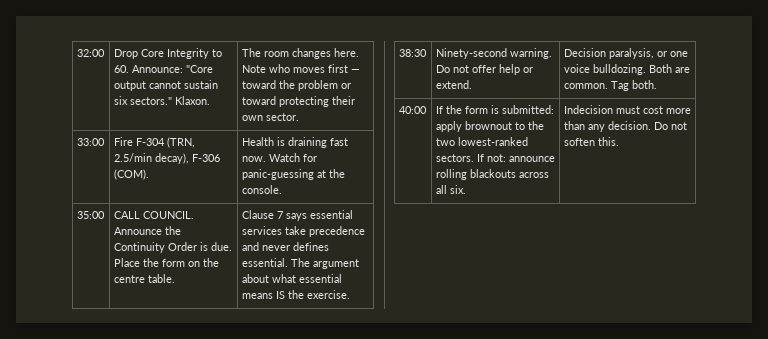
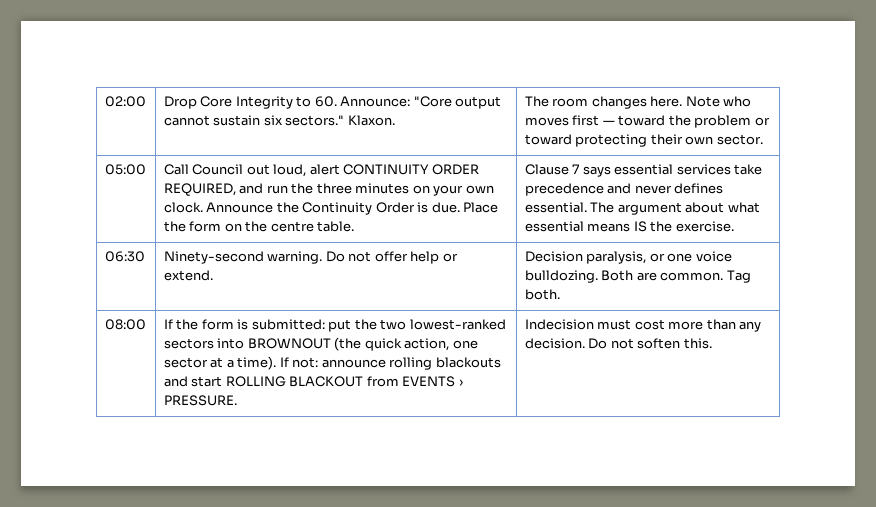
- 32:00 | Drop Core Integrity to 60. Announce: "Core output cannot sustain six sectors." Klaxon. | The room changes here. Note who moves first — toward the problem or toward protecting their own sector.
+ 02:00 | Drop Core Integrity to 60. Announce: "Core output cannot sustain six sectors." Klaxon. | The room changes here. Note who moves first — toward the problem or toward protecting their own sector.
- 33:00 | Fire F-304 (TRN, 2.5/min decay), F-306 (COM). | Health is draining fast now. Watch for panic-guessing at the console.
- 35:00 | CALL COUNCIL. Announce the Continuity Order is due. Place the form on the centre table. | Clause 7 says essential services take precedence and never defines essential. The argument about what essential means IS the exercise.
+ 05:00 | Call Council out loud, alert CONTINUITY ORDER REQUIRED, and run the three minutes on your own clock. Announce the Continuity Order is due. Place the form on the centre table. | Clause 7 says essential services take precedence and never defines essential. The argument about what essential means IS the exercise.
- 38:30 | Ninety-second warning. Do not offer help or extend. | Decision paralysis, or one voice bulldozing. Both are common. Tag both.
+ 06:30 | Ninety-second warning. Do not offer help or extend. | Decision paralysis, or one voice bulldozing. Both are common. Tag both.
- 40:00
+ 08:00
- If the form is submitted: apply brownout to the two lowest-ranked sectors.
+ If the form is submitted: put the two lowest-ranked sectors into BROWNOUT (the quick action, one sector at a time).
- If not: announce rolling blackouts across all six.
+ If not: announce rolling blackouts and start ROLLING BLACKOUT from EVENTS › PRESSURE.

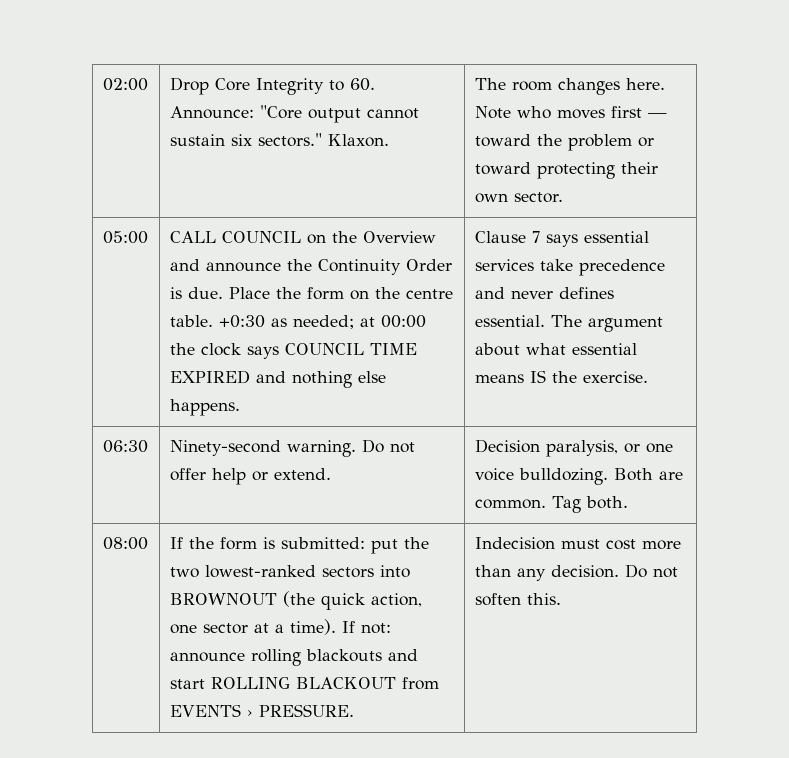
- Call Council out loud, alert CONTINUITY ORDER REQUIRED, and run the three minutes on your own clock. Announce the Continuity Order is due.
+ CALL COUNCIL on the Overview and announce the Continuity Order is due.
+ +0:30 as needed; at 00:00 the clock says COUNCIL TIME EXPIRED and nothing else happens.

